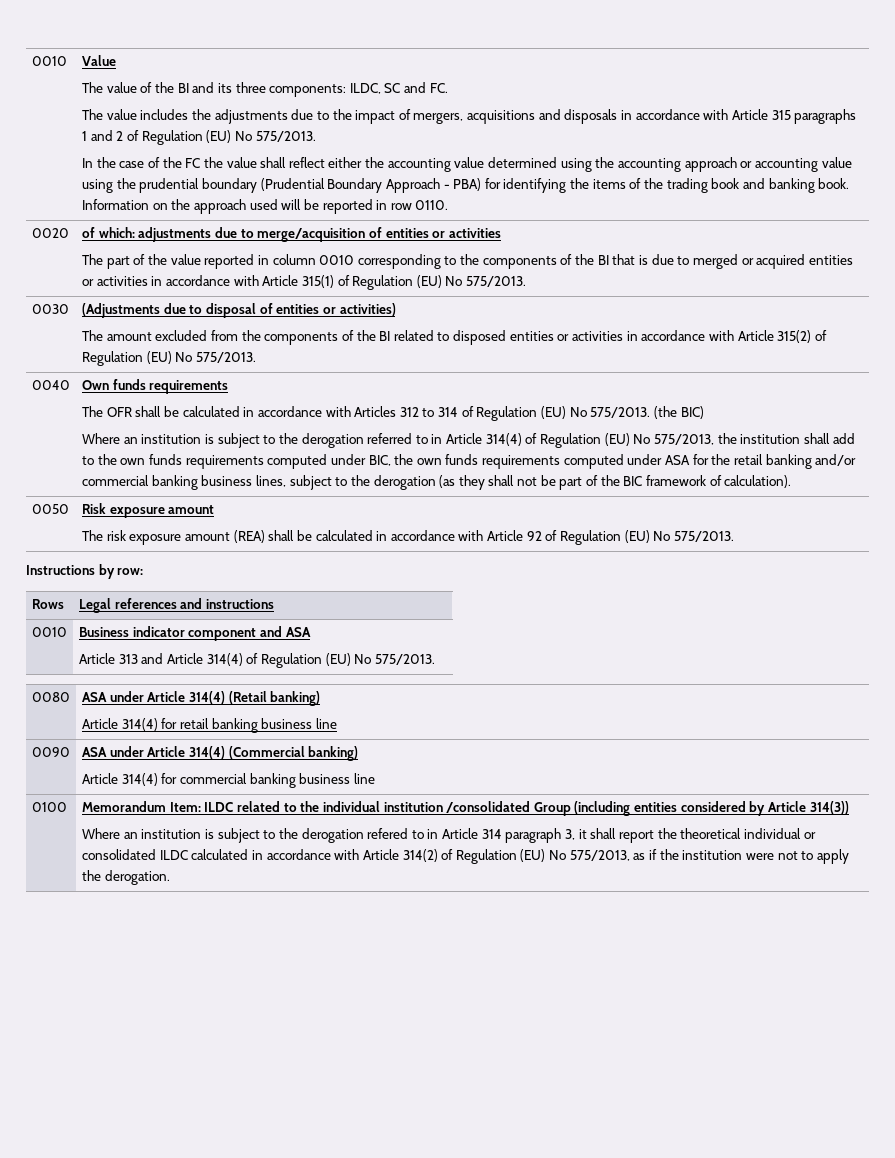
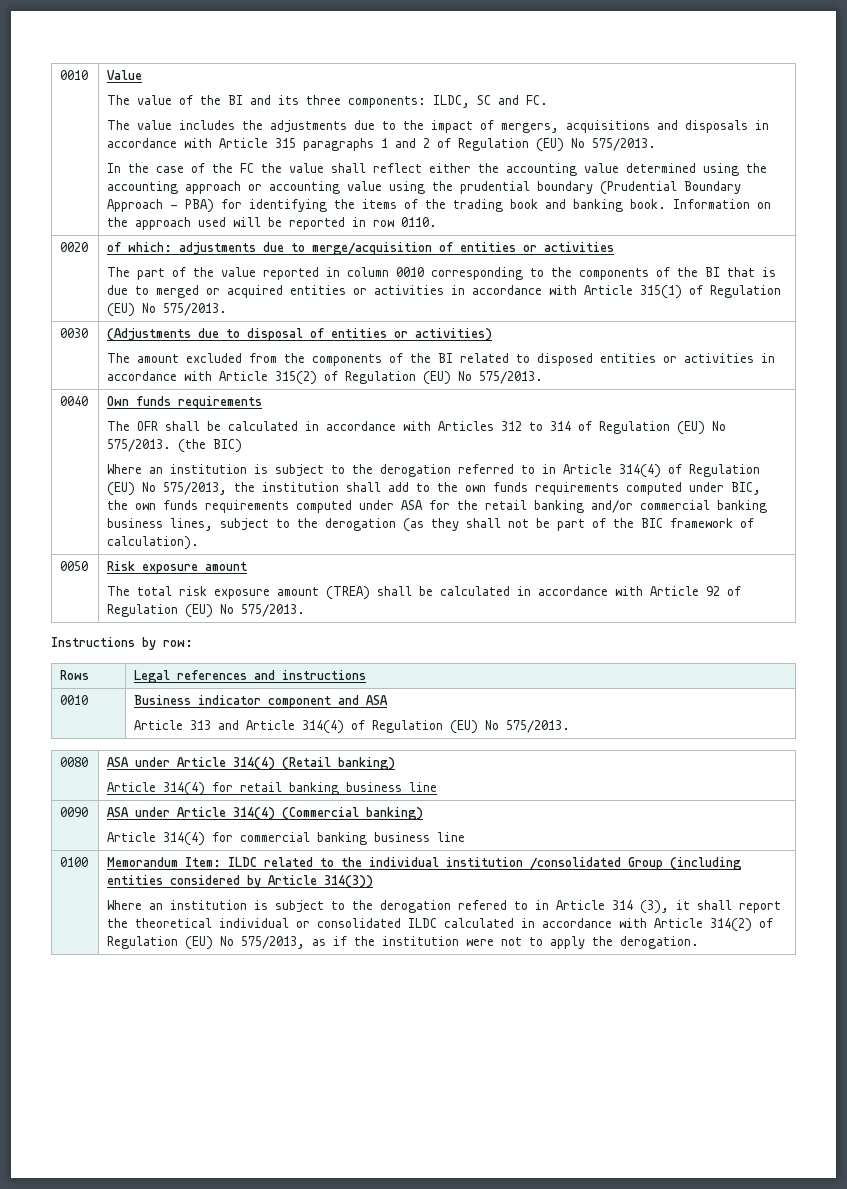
  0050 | Risk exposure amount
- The risk exposure amount (REA) shall be calculated in accordance with Article 92 of Regulation (EU) No 575/2013.
+ The total risk exposure amount (TREA) shall be calculated in accordance with Article 92 of Regulation (EU) No 575/2013.
- Where an institution is subject to the derogation refered to in Article 314 paragraph 3, it shall report the theoretical individual or consolidated ILDC calculated in accordance with Article 314(2) of Regulation (EU) No 575/2013, as if the institution were not to apply the derogation.
+ Where an institution is subject to the derogation refered to in Article 314 (3), it shall report the theoretical individual or consolidated ILDC calculated in accordance with Article 314(2) of Regulation (EU) No 575/2013, as if the institution were not to apply the derogation.

